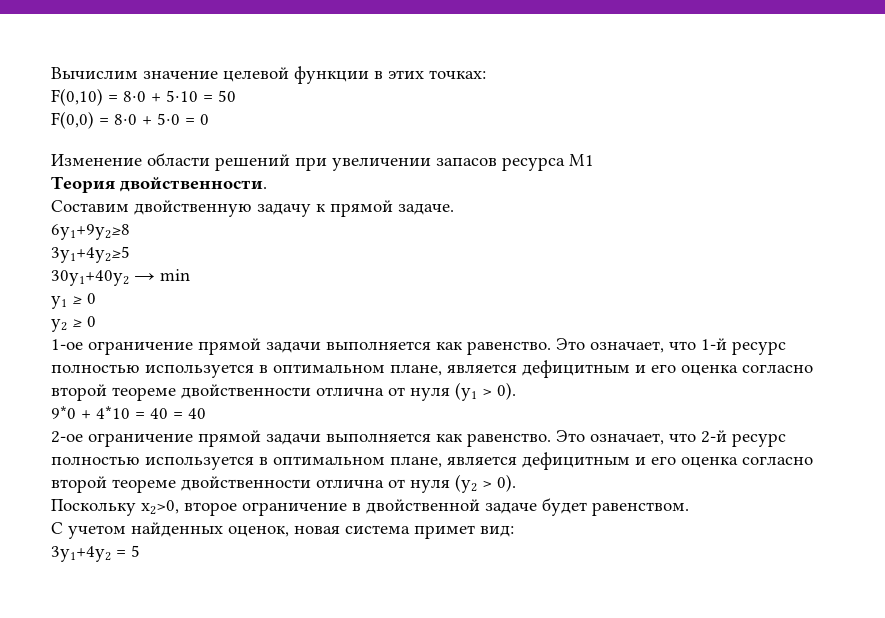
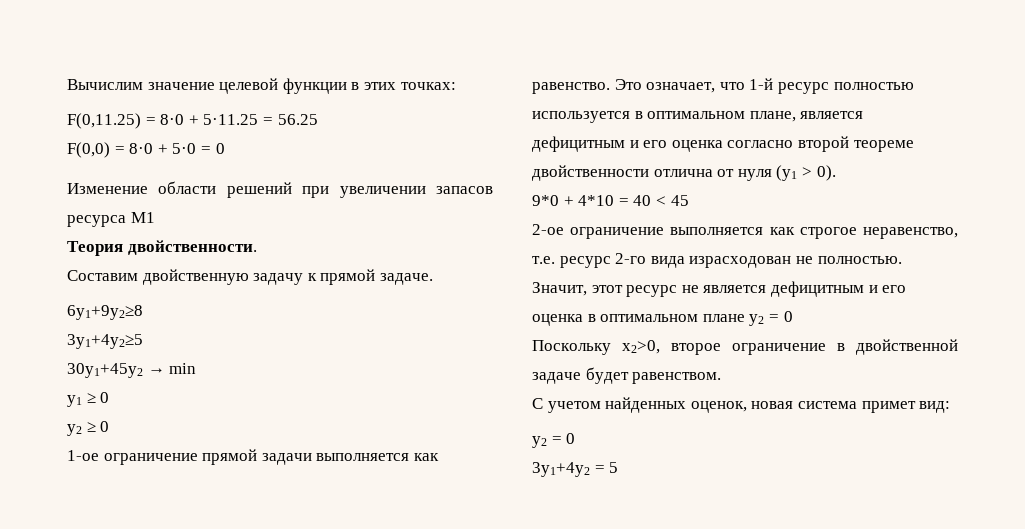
- F(0,10) = 8·0 + 5·10 = 50
+ F(0,11.25) = 8·0 + 5·11.25 = 56.25
- 30y1+40y2 → min
+ 30y1+45y2 → min
- 9*0 + 4*10 = 40 = 40
+ 9*0 + 4*10 = 40 < 45
- 2-ое ограничение прямой задачи выполняется как равенство. Это означает, что 2-й ресурс полностью используется в оптимальном плане, является дефицитным и его оценка согласно второй теореме двойственности отлична от нуля (y2 > 0).
+ 2-ое ограничение выполняется как строгое неравенство, т.е. ресурс 2-го вида израсходован не полностью. Значит, этот ресурс не является дефицитным и его оценка в оптимальном плане y2 = 0
  С учетом найденных оценок, новая система примет вид:
+ y2 = 0

